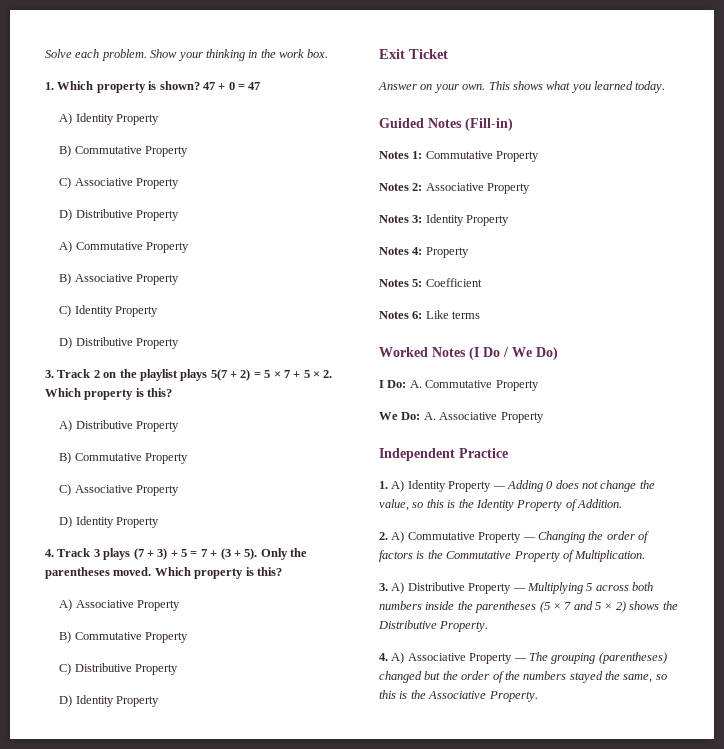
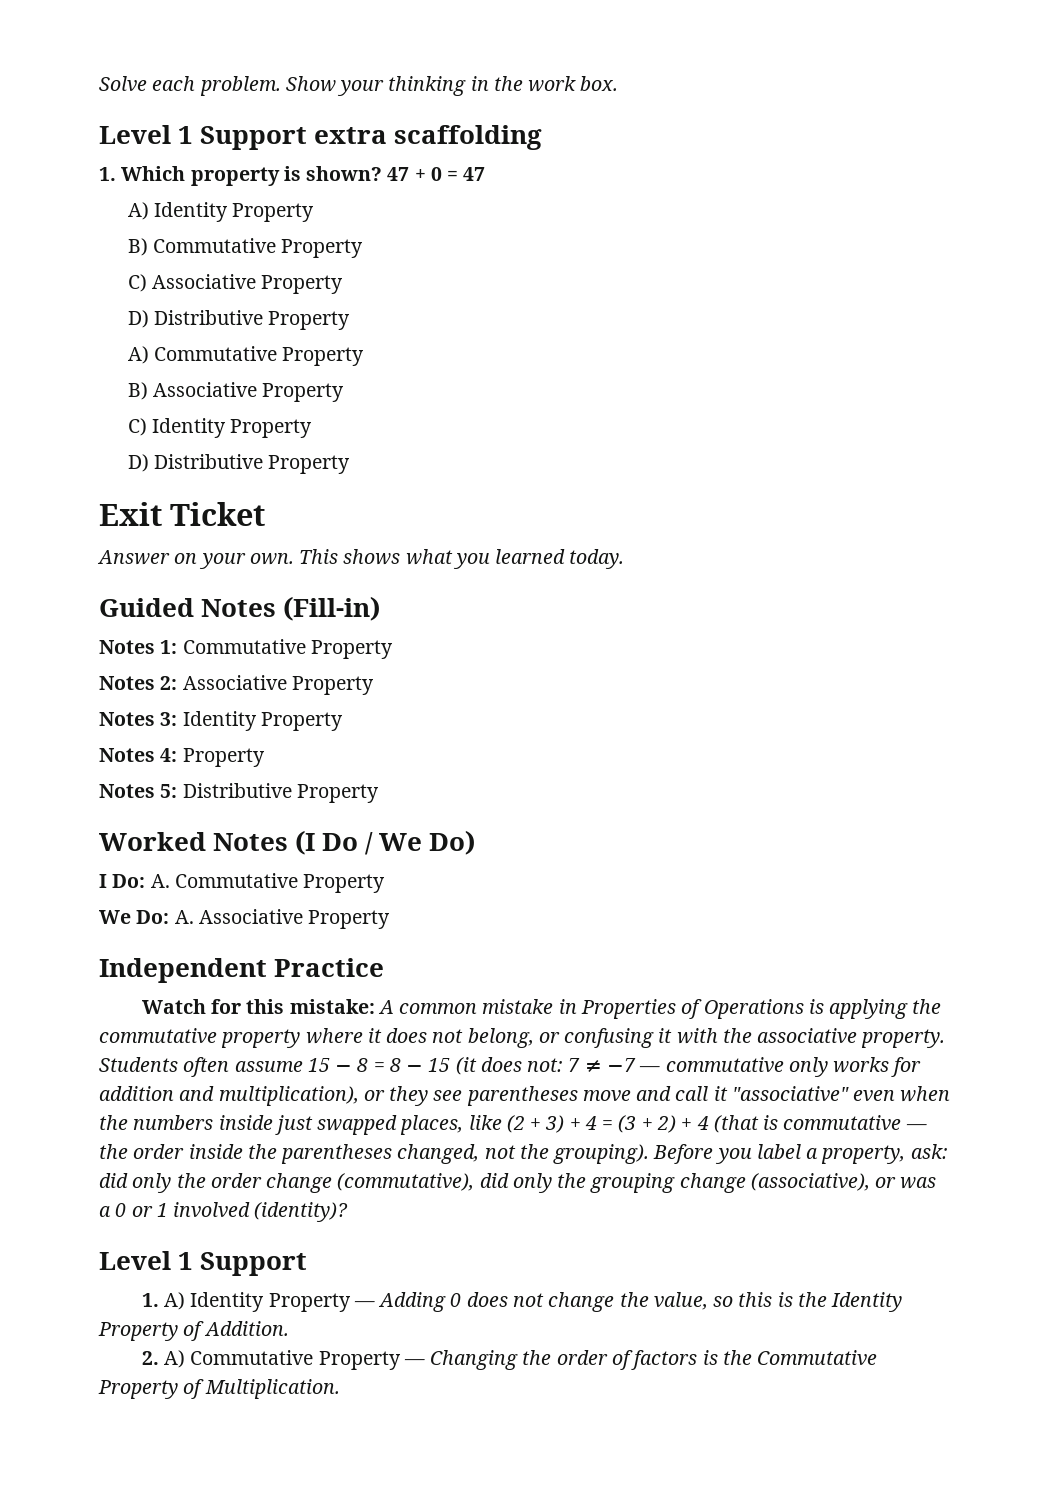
+ Level 1 Support extra scaffolding
- 3. Track 2 on the playlist plays 5(7 + 2) = 5 × 7 + 5 × 2. Which property is this?
- A) Distributive Property
- B) Commutative Property
- C) Associative Property
- D) Identity Property
- 4. Track 3 plays (7 + 3) + 5 = 7 + (3 + 5). Only the parentheses moved. Which property is this?
- A) Associative Property
- B) Commutative Property
- C) Distributive Property
- D) Identity Property
- Notes 5: Coefficient
- Notes 6: Like terms
+ Notes 5: Distributive Property
+ Watch for this mistake: A common mistake in Properties of Operations is applying the commutative property where it does not belong, or confusing it with the associative property. Students often assume 15 − 8 = 8 − 15 (it does not: 7 ≠ −7 — commutative only works for addition and multiplication), or they see parentheses move and call it "associative" even when the numbers inside just swapped places, like (2 + 3) + 4 = (3 + 2) + 4 (that is commutative — the order inside the parentheses changed, not the grouping). Before you label a property, ask: did only the order change (commutative), did only the grouping change (associative), or was a 0 or 1 involved (identity)?
+ Level 1 Support
- 3. A) Distributive Property — Multiplying 5 across both numbers inside the parentheses (5 × 7 and 5 × 2) shows the Distributive Property.
- 4. A) Associative Property — The grouping (parentheses) changed but the order of the numbers stayed the same, so this is the Associative Property.

